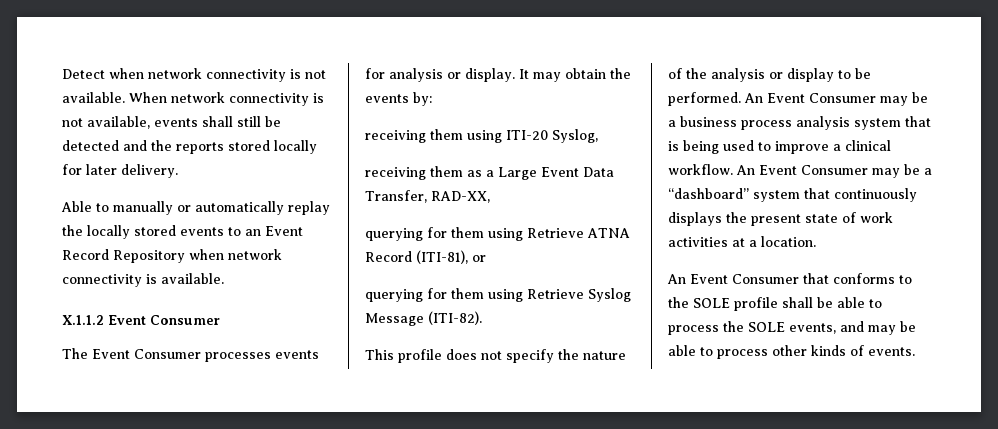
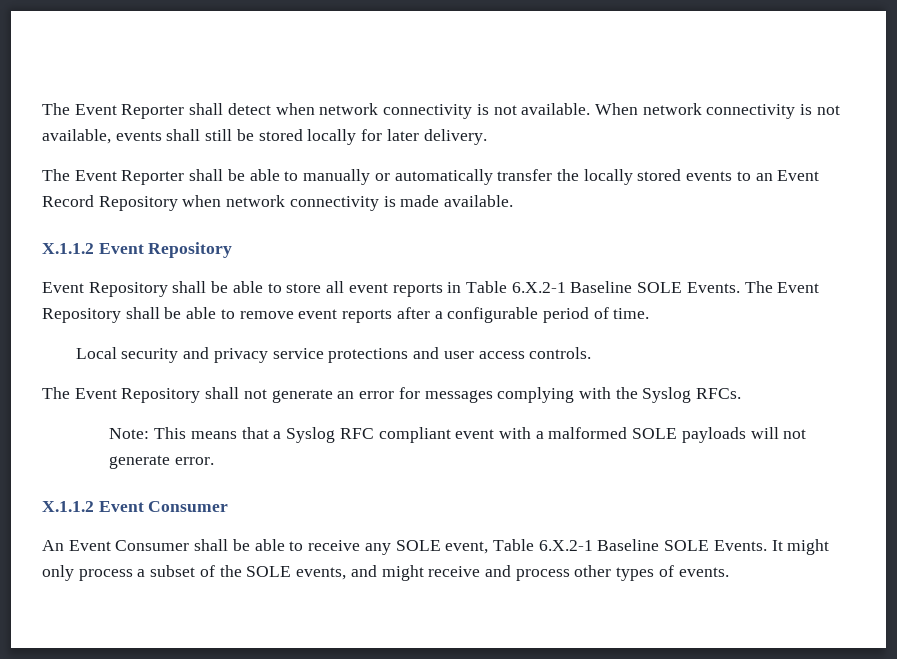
- Detect when network connectivity is not available.
+ The Event Reporter shall detect when network connectivity is not available.
- When network connectivity is not available, events shall still be detected and the reports stored locally for later delivery.
+ When network connectivity is not available, events shall still be stored locally for later delivery.
- Able to manually or automatically replay the locally stored events to an Event Record Repository when network connectivity is available.
+ The Event Reporter shall be able to manually or automatically transfer the locally stored events to an Event Record Repository when network connectivity is made available.
+ X.1.1.2 Event Repository
+ Event Repository shall be able to store all event reports in Table 6.X.2-1 Baseline SOLE Events. The Event Repository shall be able to remove event reports after a configurable period of time.
+ Local security and privacy service protections and user access controls.
+ The Event Repository shall not generate an error for messages complying with the Syslog RFCs.
+ Note: This means that a Syslog RFC compliant event with a malformed SOLE payloads will not generate error.
  X.1.1.2 Event Consumer
- The Event Consumer processes events for analysis or display. It may obtain the events by:
- receiving them using ITI-20 Syslog,
- receiving them as a Large Event Data Transfer, RAD-XX,
- querying for them using Retrieve ATNA Record (ITI-81), or
- querying for them using Retrieve Syslog Message (ITI-82).
- This profile does not specify the nature of the analysis or display to be performed. An Event Consumer may be a business process analysis system that is being used to improve a clinical workflow. An Event Consumer may be a “dashboard” system that continuously displays the present state of work activities at a location.
- An Event Consumer that conforms to the SOLE profile shall be able to process the SOLE events, and may be able to process other kinds of events.
+ An Event Consumer shall be able to receive any SOLE event, Table 6.X.2-1 Baseline SOLE Events. It might only process a subset of the SOLE events, and might receive and process other types of events.

